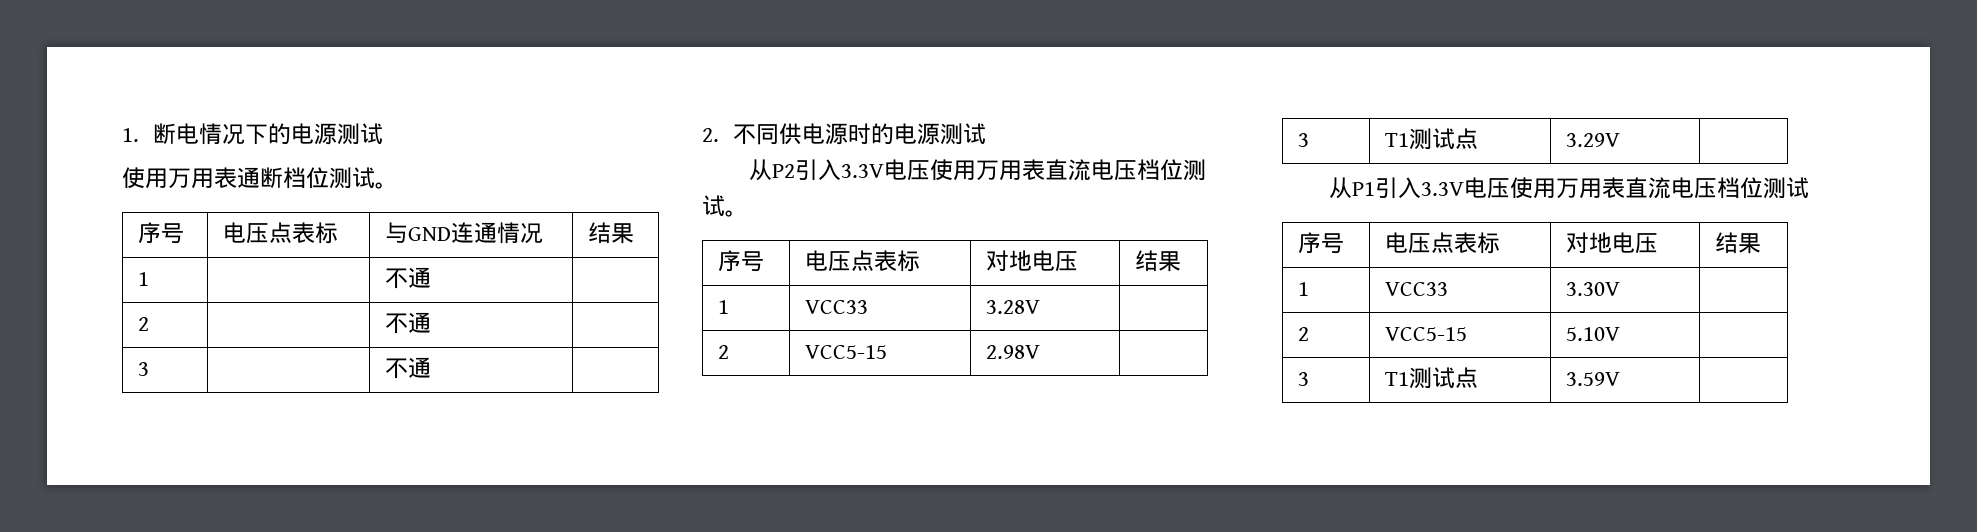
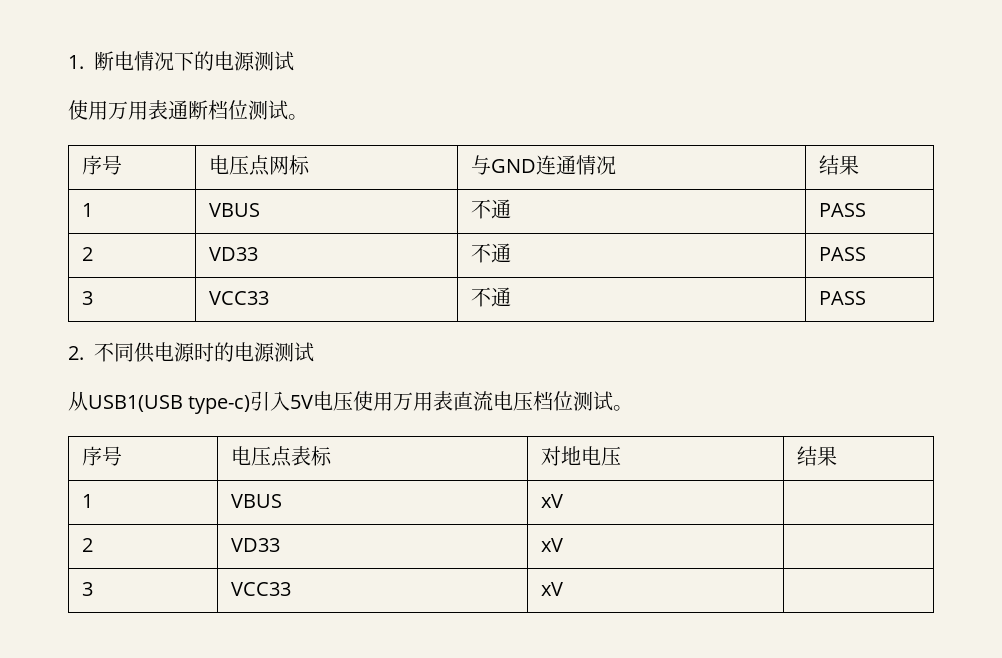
- 序号 | 电压点表标 | 与GND连通情况 | 结果
+ 序号 | 电压点网标 | 与GND连通情况 | 结果
- 1 | | 不通 |
- 2 | | 不通 |
- 3 | | 不通 |
+ 1 | VBUS | 不通 | PASS
+ 2 | VD33 | 不通 | PASS
+ 3 | VCC33 | 不通 | PASS
- 从P2引入3.3V电压使用万用表直流电压档位测试。
+ 从USB1(USB type-c)引入5V电压使用万用表直流电压档位测试。
- 1 | VCC33 | 3.28V |
- 2 | VCC5-15 | 2.98V |
- 3 | T1测试点 | 3.29V |
- 从P1引入3.3V电压使用万用表直流电压档位测试
- 序号 | 电压点表标 | 对地电压 | 结果
- 1 | VCC33 | 3.30V |
- 2 | VCC5-15 | 5.10V |
- 3 | T1测试点 | 3.59V |
+ 1 | VBUS | xV |
+ 2 | VD33 | xV |
+ 3 | VCC33 | xV |

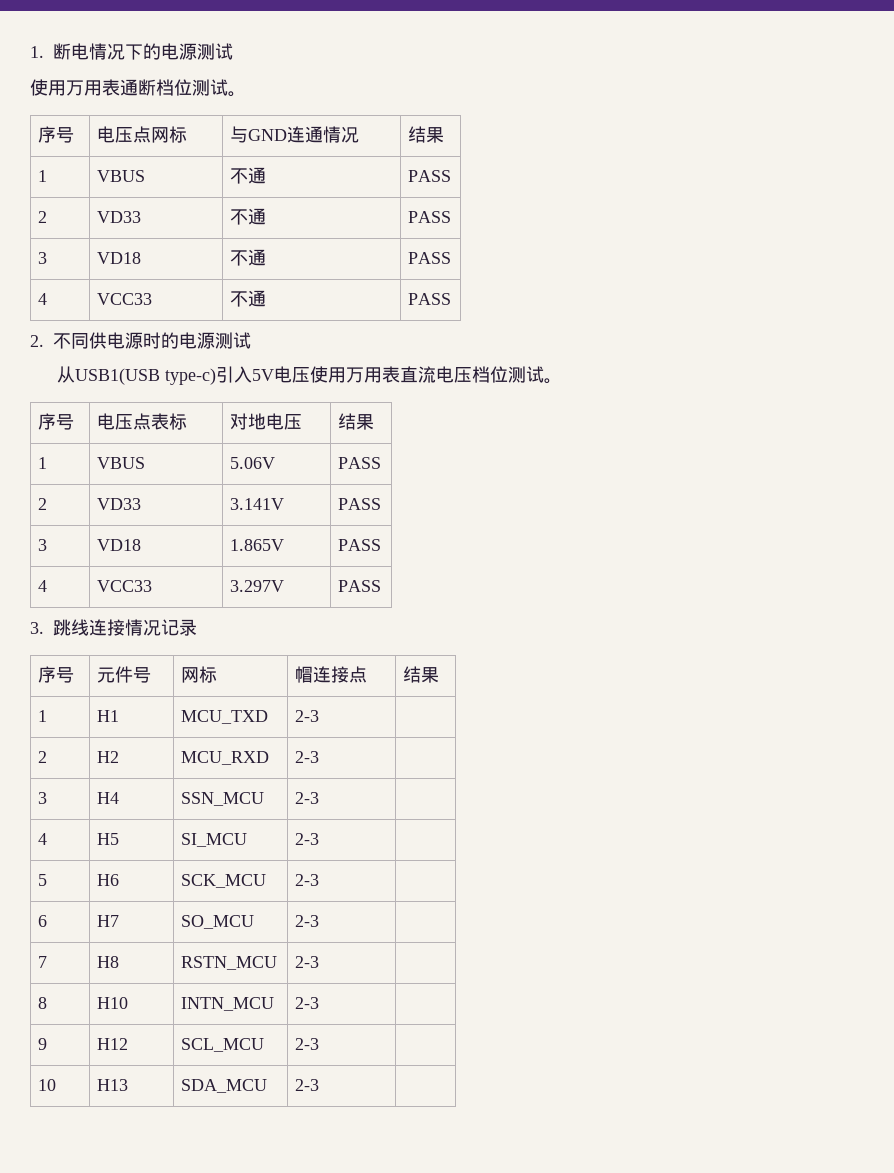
- 3 | VCC33 | 不通 | PASS
+ 3 | VD18 | 不通 | PASS
+ 4 | VCC33 | 不通 | PASS
- 1 | VBUS | xV |
- 2 | VD33 | xV |
- 3 | VCC33 | xV |
+ 1 | VBUS | 5.06V | PASS
+ 2 | VD33 | 3.141V | PASS
+ 3 | VD18 | 1.865V | PASS
+ 4 | VCC33 | 3.297V | PASS
+ 3.跳线连接情况记录
+ 序号 | 元件号 | 网标 | 帽连接点 | 结果
+ 1 | H1 | MCU_TXD | 2-3 |
+ 2 | H2 | MCU_RXD | 2-3 |
+ 3 | H4 | SSN_MCU | 2-3 |
+ 4 | H5 | SI_MCU | 2-3 |
+ 5 | H6 | SCK_MCU | 2-3 |
+ 6 | H7 | SO_MCU | 2-3 |
+ 7 | H8 | RSTN_MCU | 2-3 |
+ 8 | H10 | INTN_MCU | 2-3 |
+ 9 | H12 | SCL_MCU | 2-3 |
+ 10 | H13 | SDA_MCU | 2-3 |

